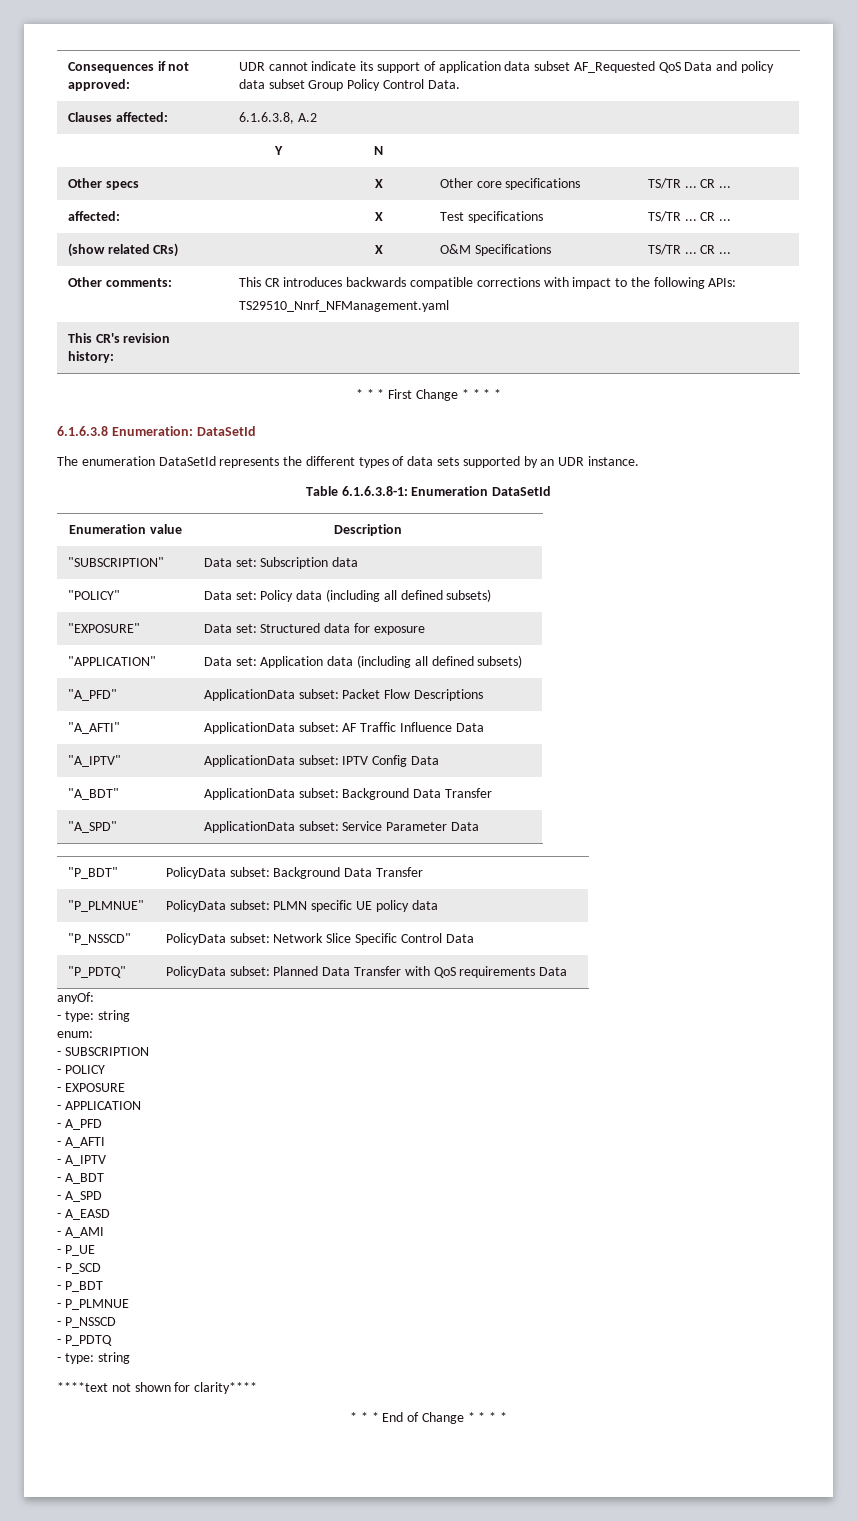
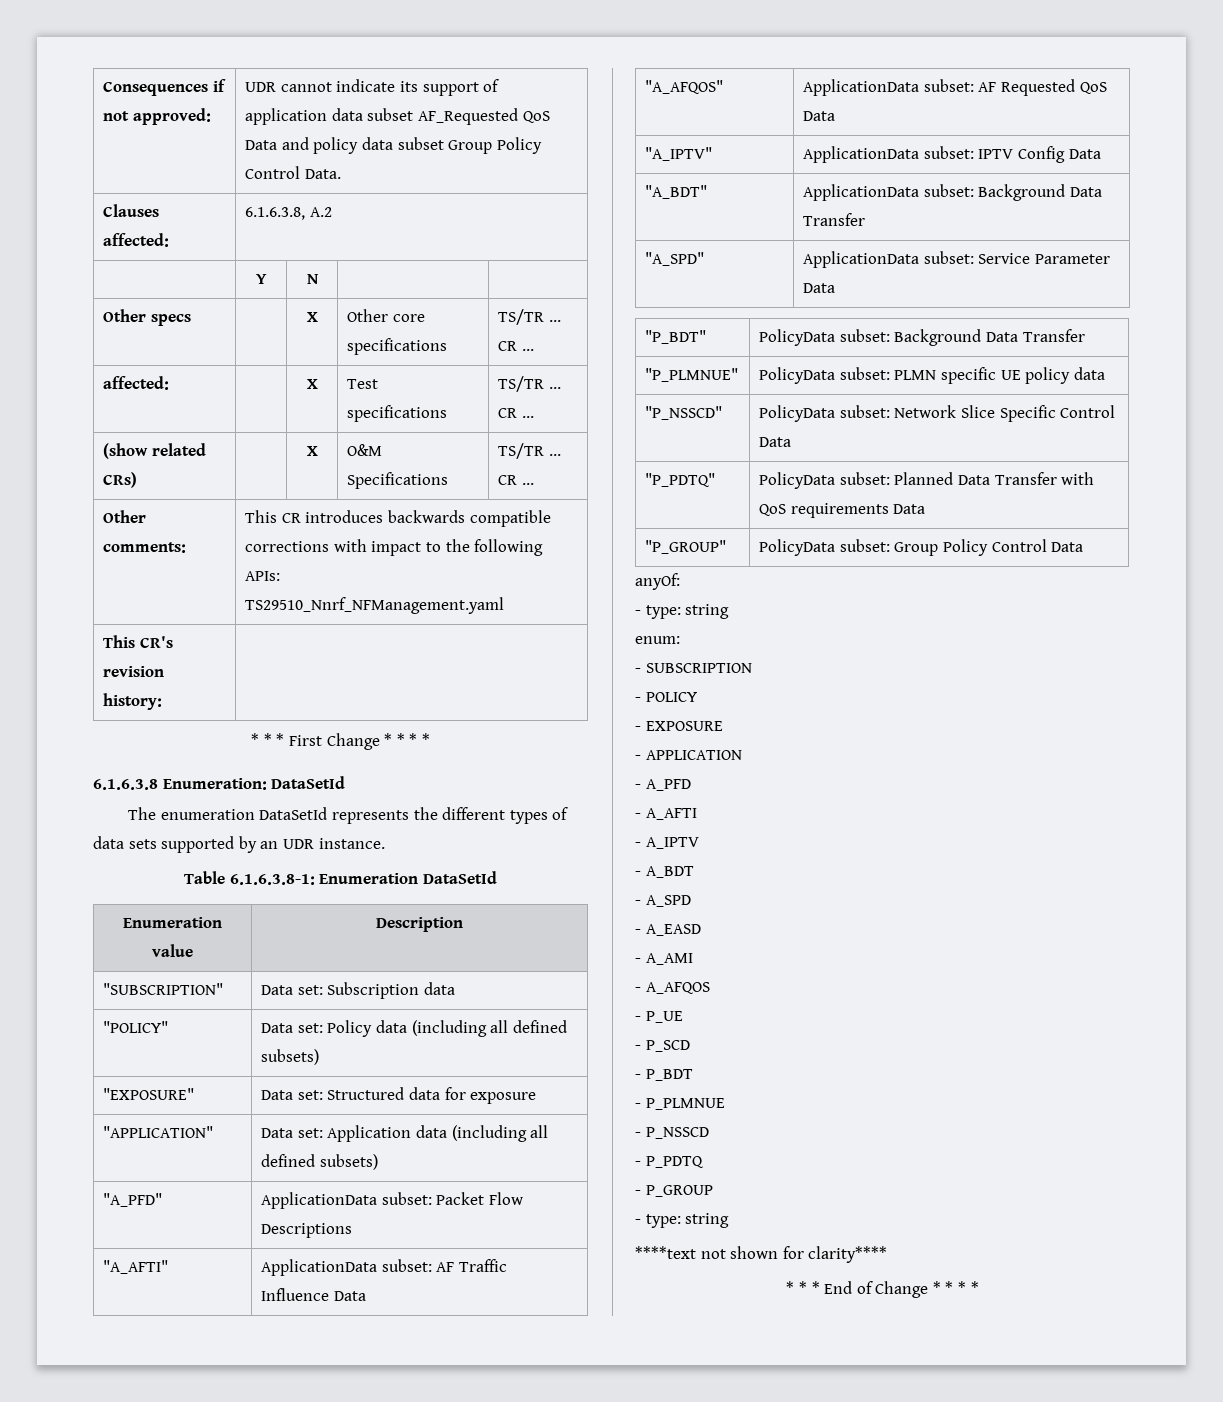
+ "A_AFQOS" | ApplicationData subset: AF Requested QoS Data
+ "P_GROUP" | PolicyData subset: Group Policy Control Data
+ - A_AFQOS
+ - P_GROUP

